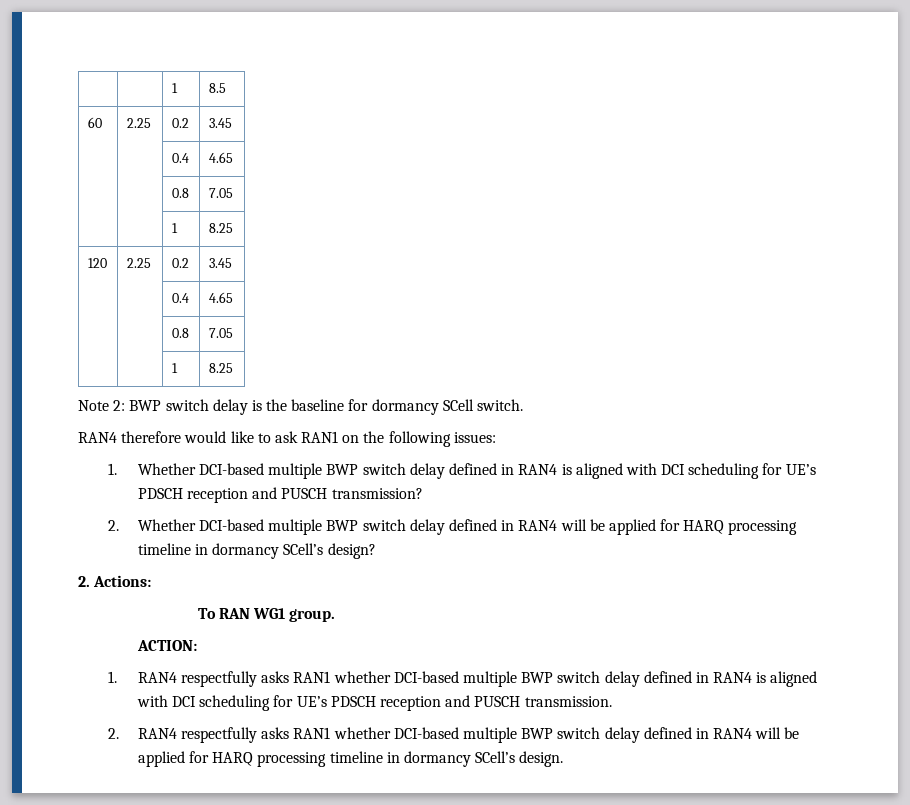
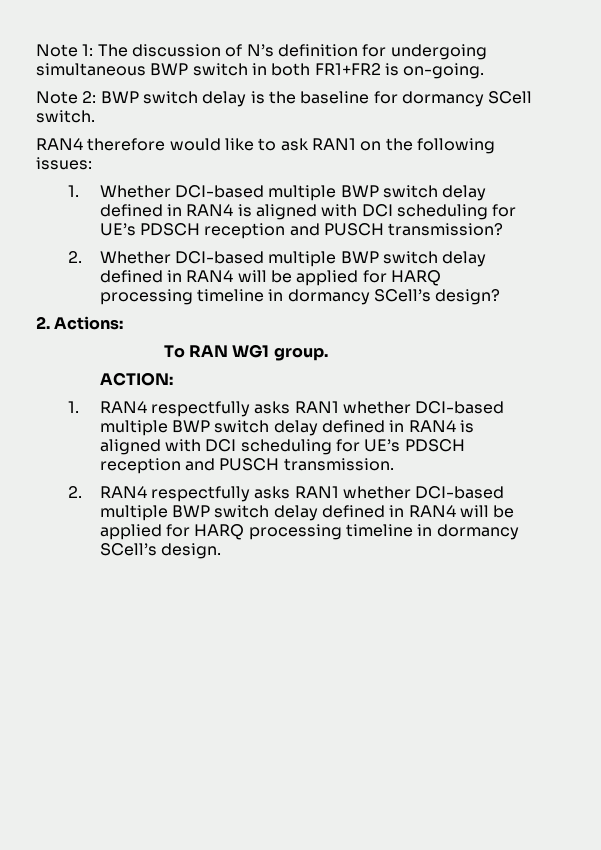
- | | 1 | 8.5
- 60 | 2.25 | 0.2 | 3.45
- | | 0.4 | 4.65
- | | 0.8 | 7.05
- | | 1 | 8.25
- 120 | 2.25 | 0.2 | 3.45
- | | 0.4 | 4.65
- | | 0.8 | 7.05
- | | 1 | 8.25
+ Note 1: The discussion of N’s definition for undergoing simultaneous BWP switch in both FR1+FR2 is on-going.

